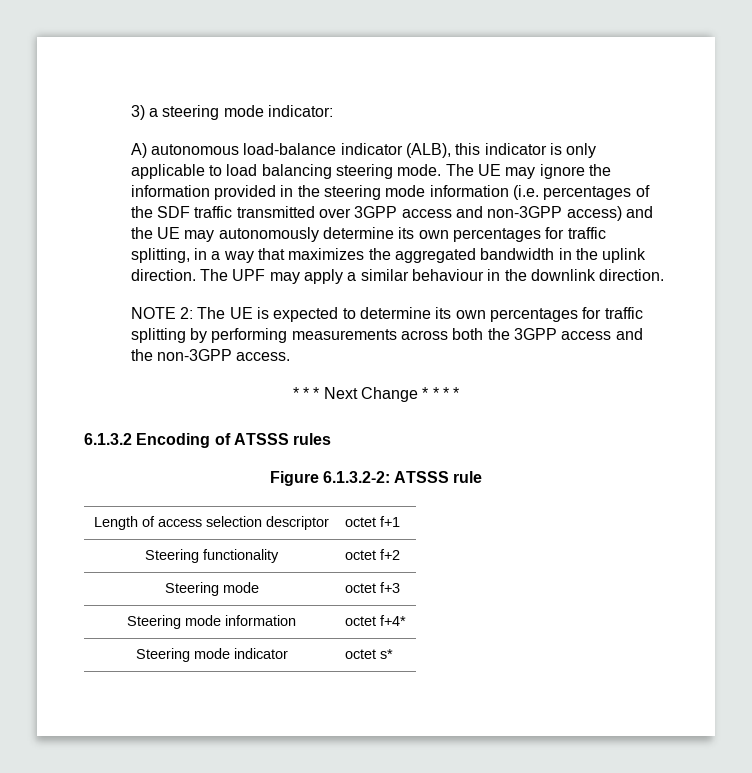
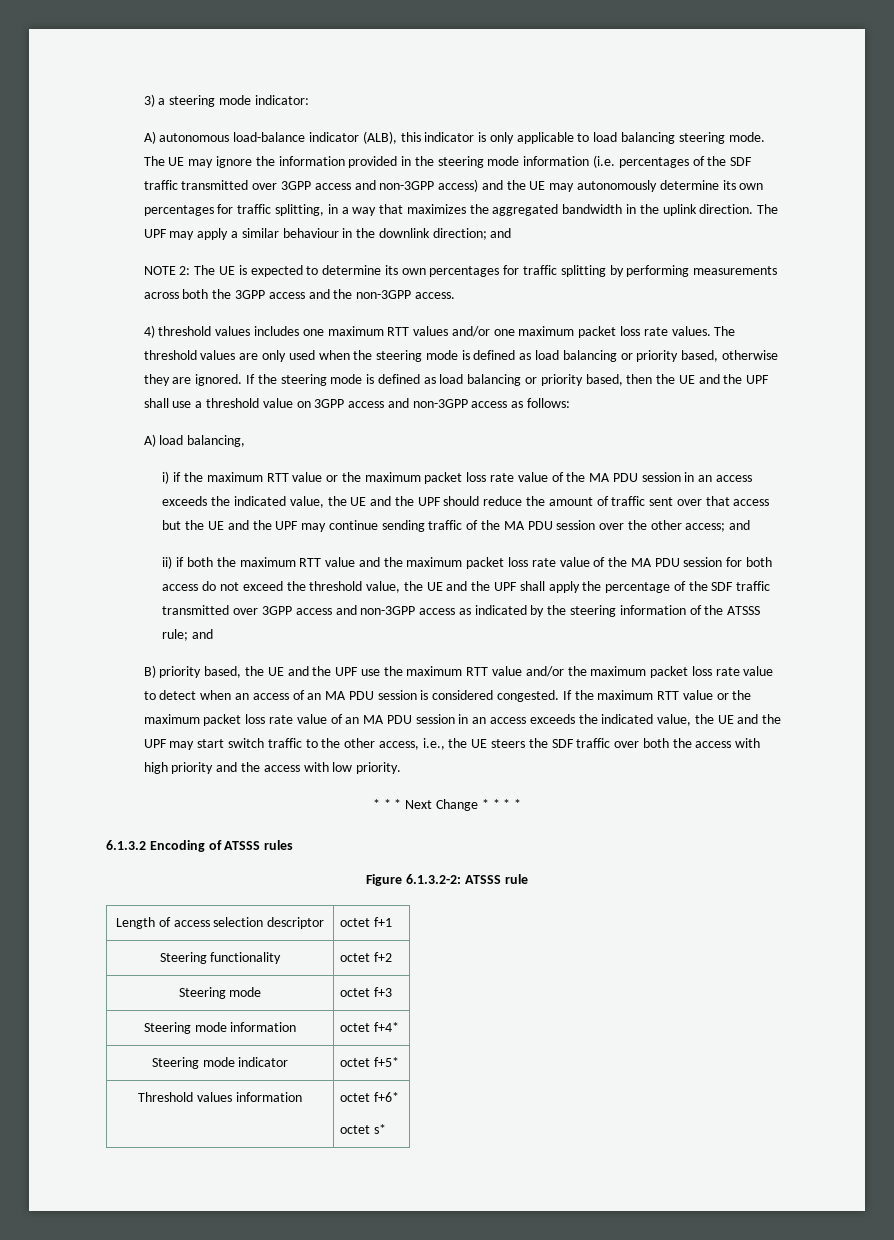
- The UPF may apply a similar behaviour in the downlink direction.
+ The UPF may apply a similar behaviour in the downlink direction; and
+ 4) threshold values includes one maximum RTT values and/or one maximum packet loss rate values. The threshold values are only used when the steering mode is defined as load balancing or priority based, otherwise they are ignored. If the steering mode is defined as load balancing or priority based, then the UE and the UPF shall use a threshold value on 3GPP access and non-3GPP access as follows:
+ A) load balancing,
+ i) if the maximum RTT value or the maximum packet loss rate value of the MA PDU session in an access exceeds the indicated value, the UE and the UPF should reduce the amount of traffic sent over that access but the UE and the UPF may continue sending traffic of the MA PDU session over the other access; and
+ ii) if both the maximum RTT value and the maximum packet loss rate value of the MA PDU session for both access do not exceed the threshold value, the UE and the UPF shall apply the percentage of the SDF traffic transmitted over 3GPP access and non-3GPP access as indicated by the steering information of the ATSSS rule; and
+ B) priority based, the UE and the UPF use the maximum RTT value and/or the maximum packet loss rate value to detect when an access of an MA PDU session is considered congested. If the maximum RTT value or the maximum packet loss rate value of an MA PDU session in an access exceeds the indicated value, the UE and the UPF may start switch traffic to the other access, i.e., the UE steers the SDF traffic over both the access with high priority and the access with low priority.
- Steering mode indicator | octet s*
+ Steering mode indicator | octet f+5*
+ Threshold values information | octet f+6*
+ octet s*

